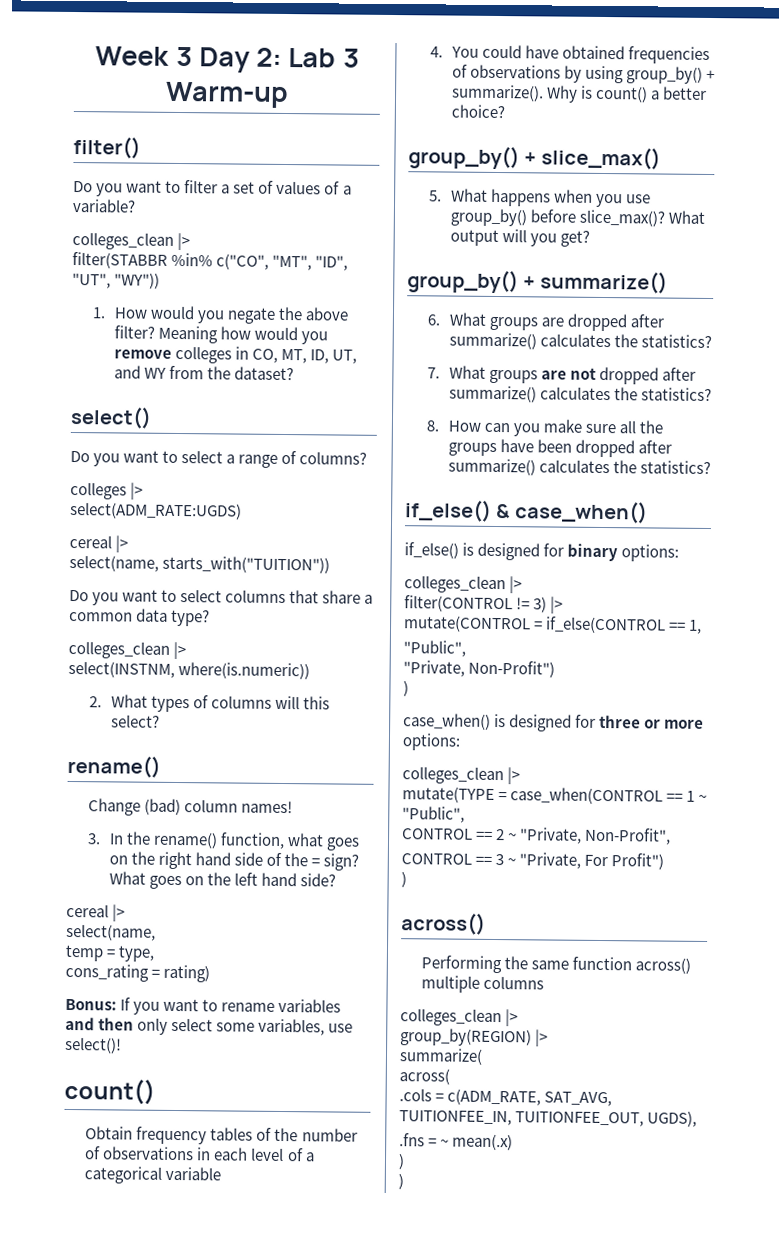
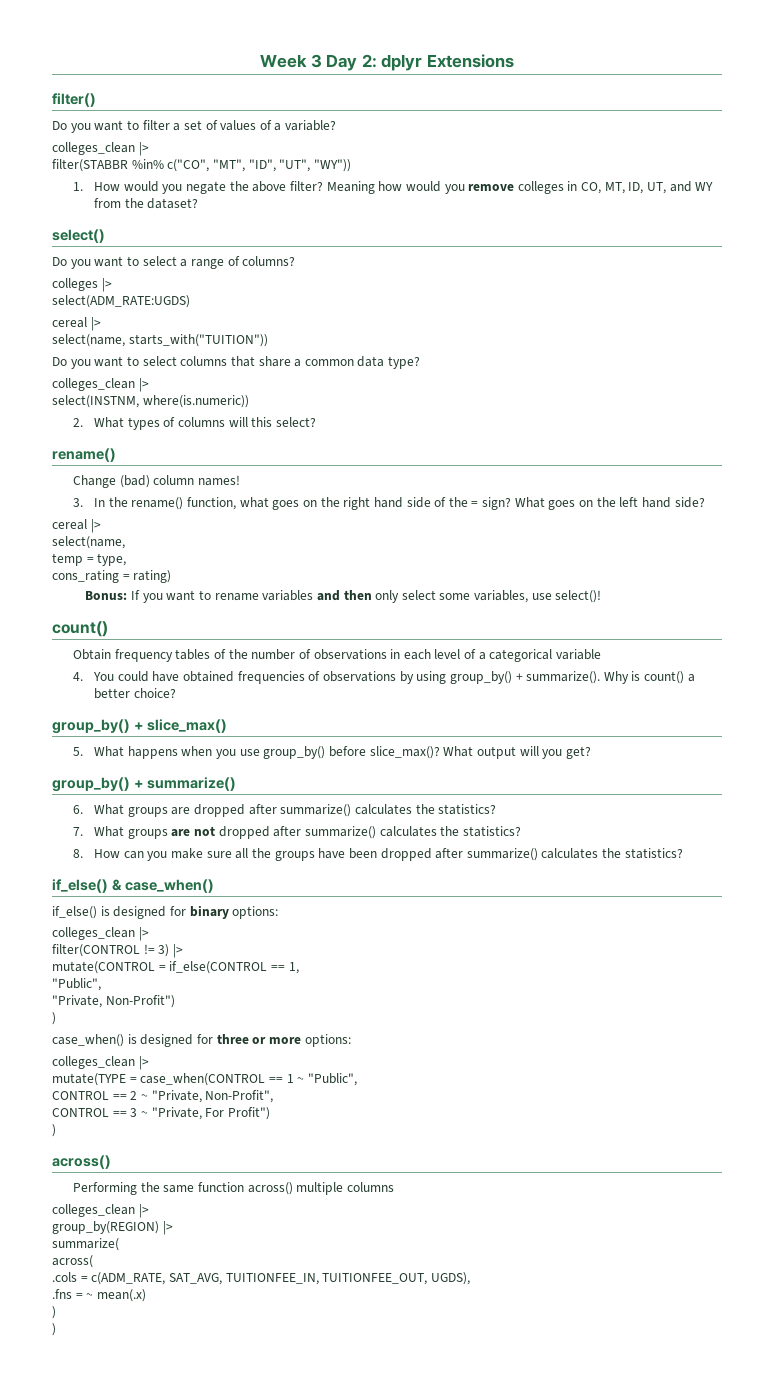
- Week 3 Day 2: Lab 3 Warm-up
+ Week 3 Day 2: dplyr Extensions

